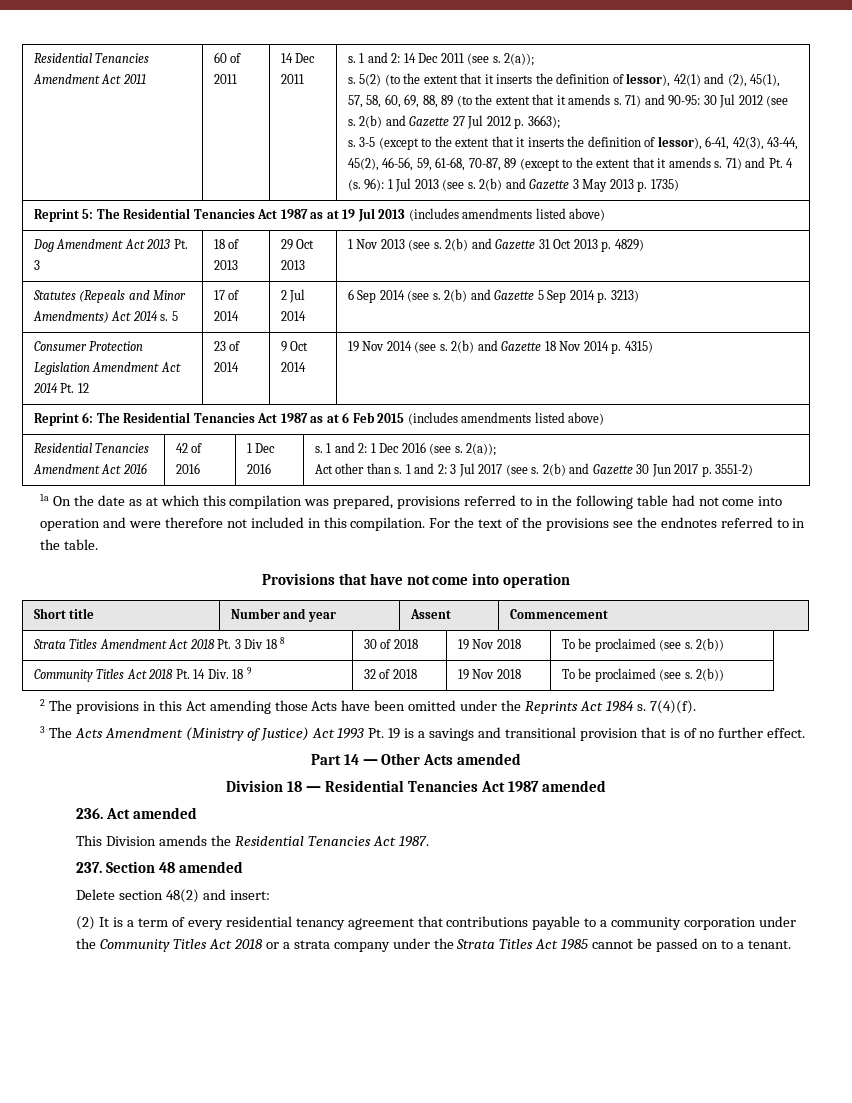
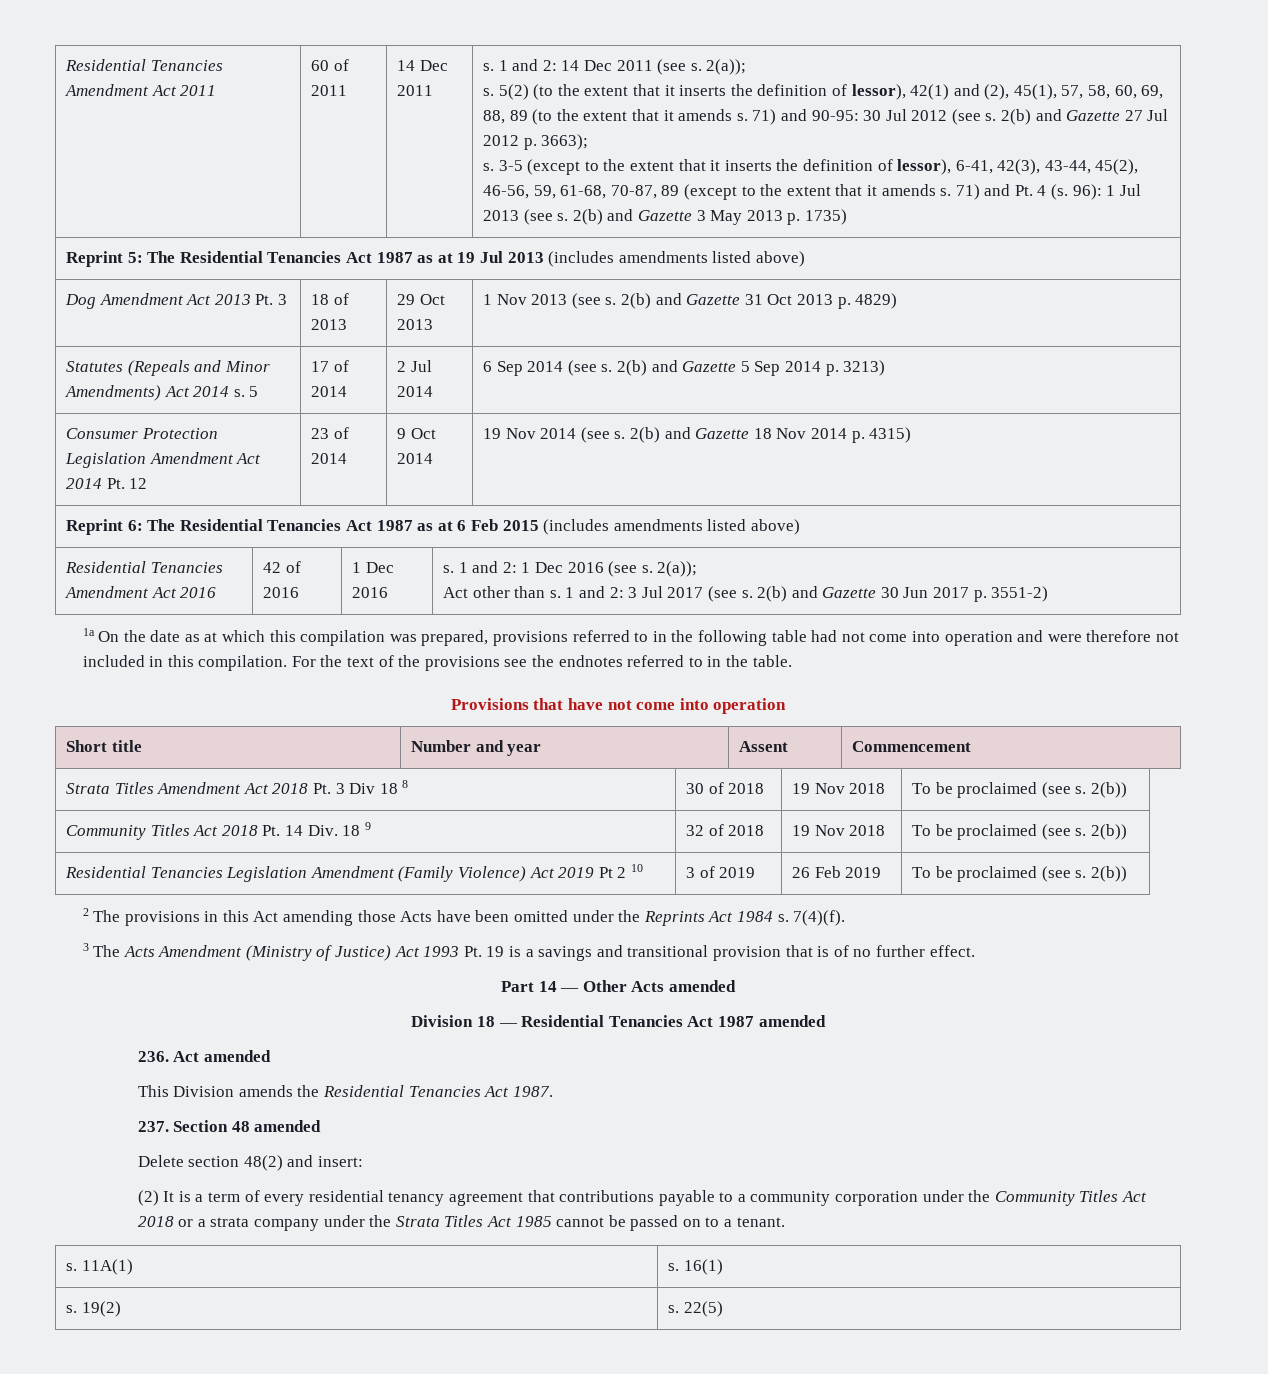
+ Residential Tenancies Legislation Amendment (Family Violence) Act 2019 Pt 2 10 | 3 of 2019 | 26 Feb 2019 | To be proclaimed (see s. 2(b))
+ s. 11A(1) | s. 16(1)
+ s. 19(2) | s. 22(5)

